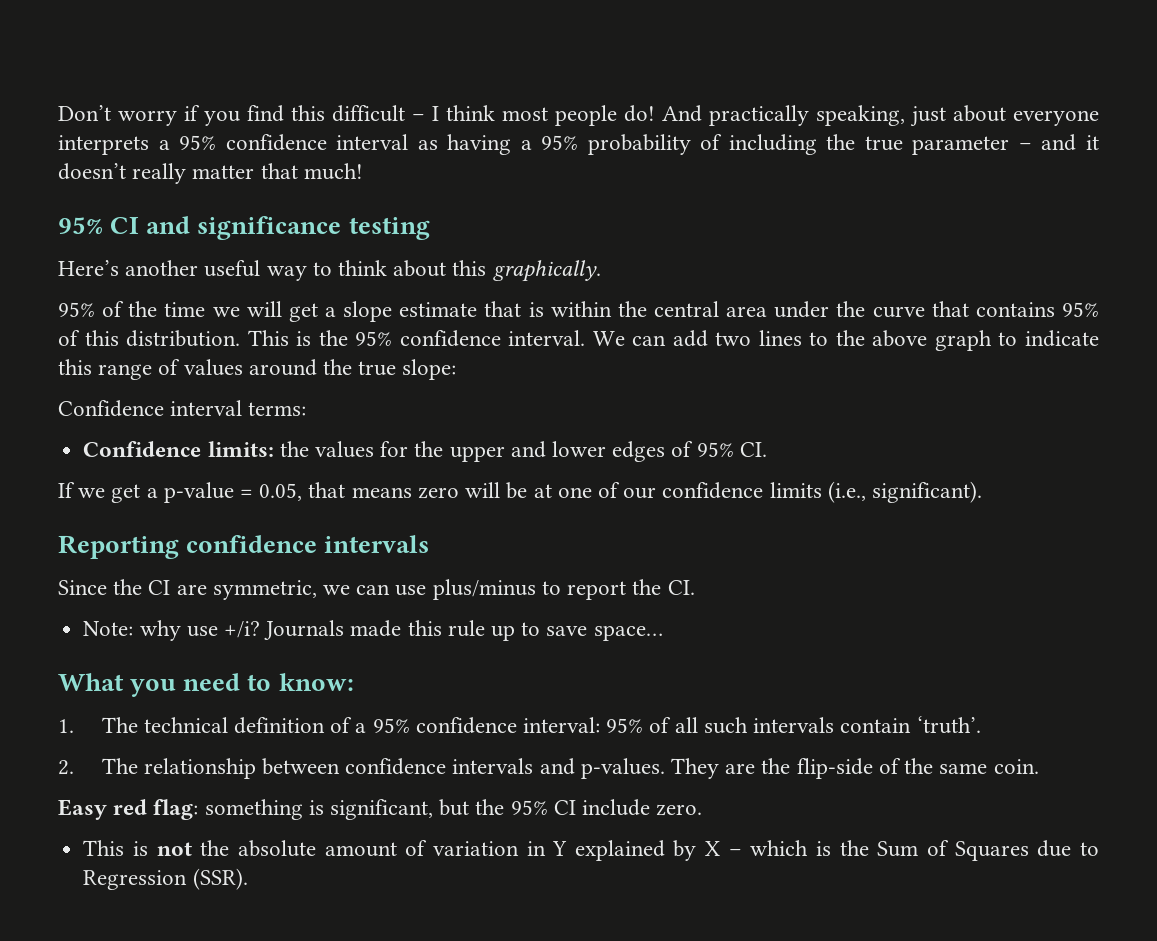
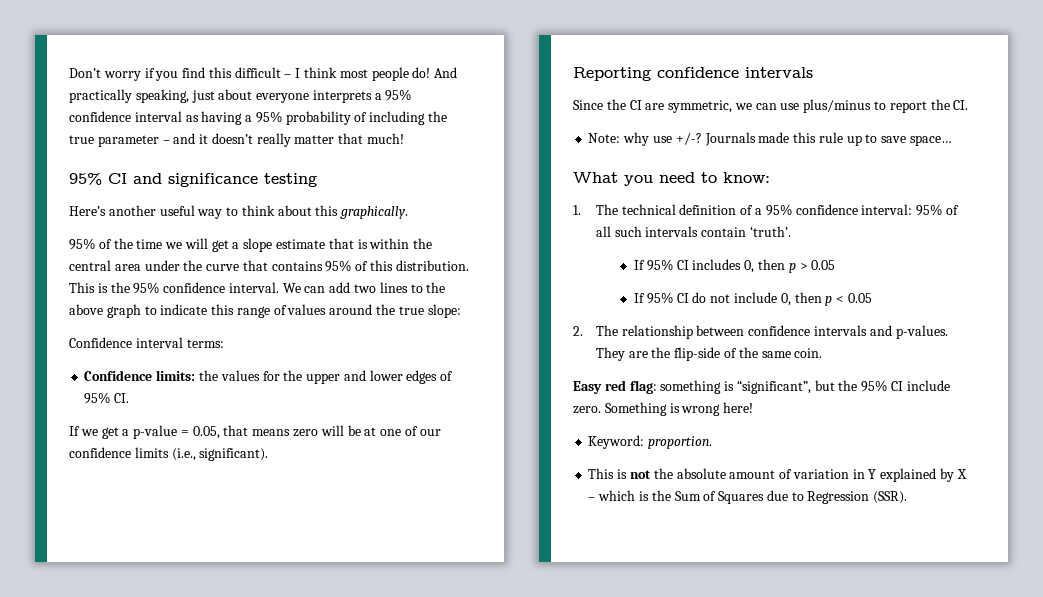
- Note: why use +/i?
+ Note: why use +/-?
+ If 95% CI includes 0, then p > 0.05
+ If 95% CI do not include 0, then p < 0.05
- Easy red flag: something is significant, but the 95% CI include zero.
+ Easy red flag: something is “significant”, but the 95% CI include zero. Something is wrong here!
+ Keyword: proportion.

